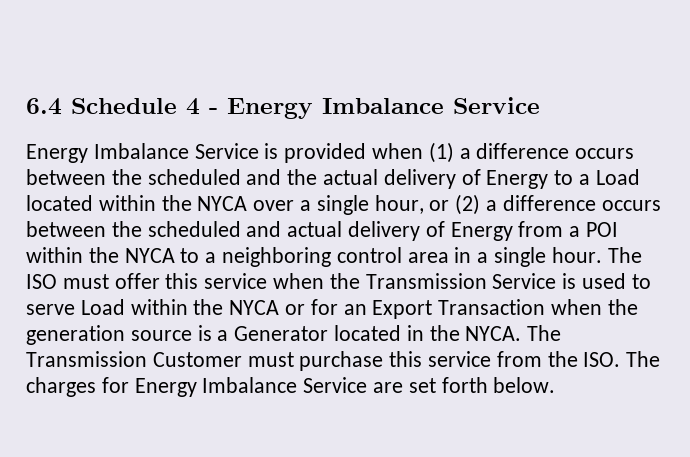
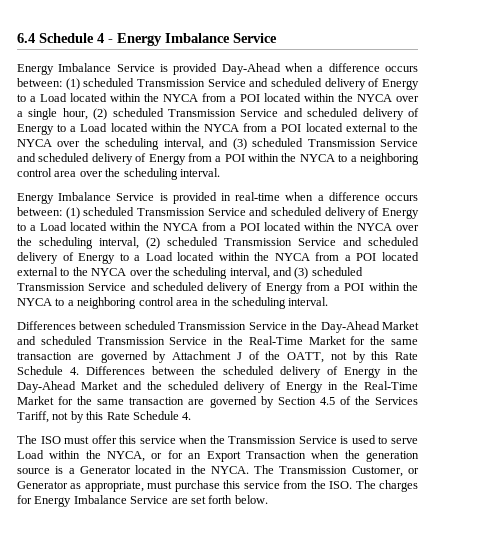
- Energy Imbalance Service is provided when (1) a difference occurs between the scheduled and the actual delivery of Energy to a Load located within the NYCA over a single hour, or (2) a difference occurs between the scheduled and actual delivery of Energy from a POI within the NYCA to a neighboring control area in a single hour. The ISO must offer this service when the Transmission Service is used to serve Load within the NYCA or for an Export Transaction when the generation source is a Generator located in the NYCA.
+ Energy Imbalance Service is provided Day-Ahead when a difference occurs between: (1) scheduled Transmission Service and scheduled delivery of Energy to a Load located within the NYCA from a POI located within the NYCA over a single hour, (2) scheduled Transmission Service and scheduled delivery of Energy to a Load located within the NYCA from a POI located external to the NYCA over the scheduling interval, and (3) scheduled Transmission Service and scheduled delivery of Energy from a POI within the NYCA to a neighboring control area over the scheduling interval.
+ Energy Imbalance Service is provided in real-time when a difference occurs between: (1) scheduled Transmission Service and scheduled delivery of Energy to a Load located within the NYCA from a POI located within the NYCA over the scheduling interval, (2) scheduled Transmission Service and scheduled delivery of Energy to a Load located within the NYCA from a POI located external to the NYCA over the scheduling interval, and (3) scheduled Transmission Service and scheduled delivery of Energy from a POI within the NYCA to a neighboring control area in the scheduling interval.
+ Differences between scheduled Transmission Service in the Day-Ahead Market and scheduled Transmission Service in the Real-Time Market for the same transaction are governed by Attachment J of the OATT, not by this Rate Schedule 4. Differences between the scheduled delivery of Energy in the Day-Ahead Market and the scheduled delivery of Energy in the Real-Time Market for the same transaction are governed by Section 4.5 of the Services Tariff, not by this Rate Schedule 4.
+ The ISO must offer this service when the Transmission Service is used to serve Load within the NYCA, or for an Export Transaction when the generation source is a Generator located in the NYCA.
- The Transmission Customer must purchase this service from the ISO. The charges for Energy Imbalance Service are set forth below.
+ The Transmission Customer, or Generator as appropriate, must purchase this service from the ISO. The charges for Energy Imbalance Service are set forth below.

